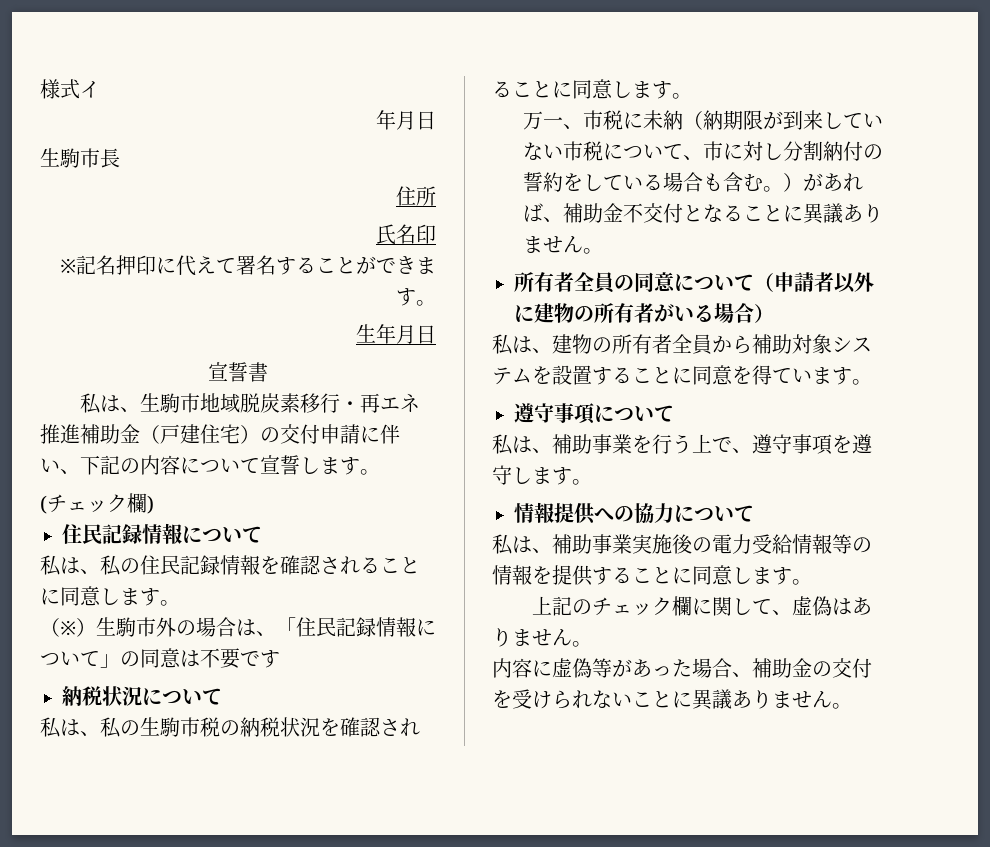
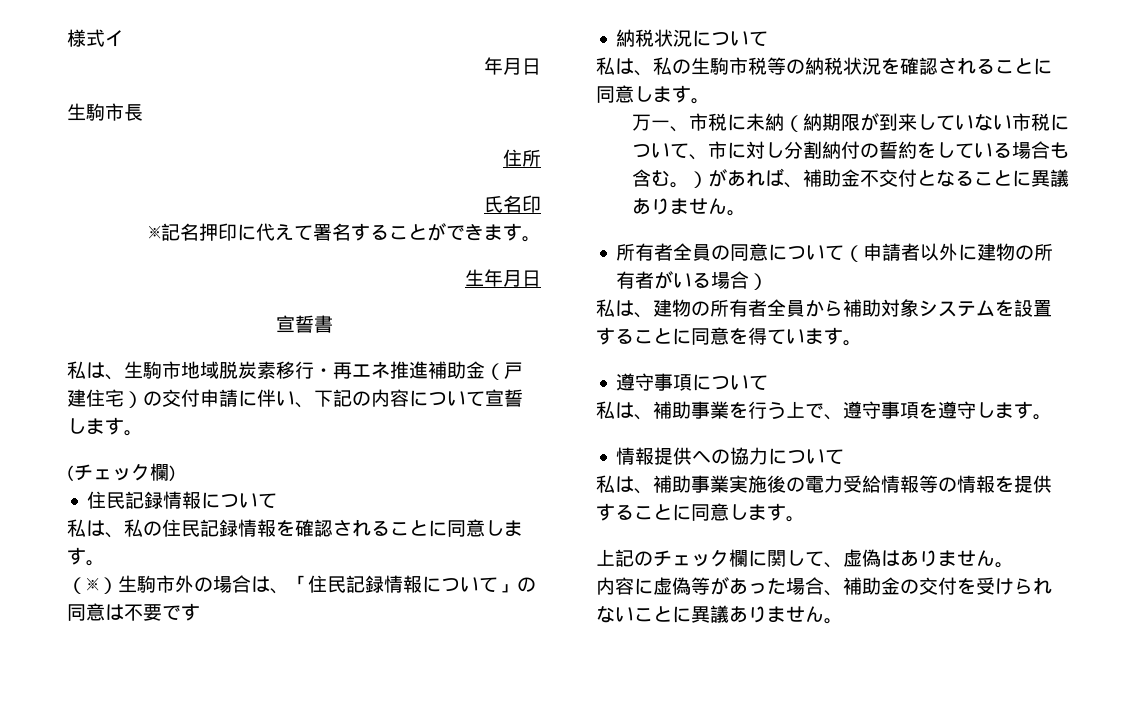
- 私は、私の生駒市税の納税状況を確認されることに同意します。
+ 私は、私の生駒市税等の納税状況を確認されることに同意します。

